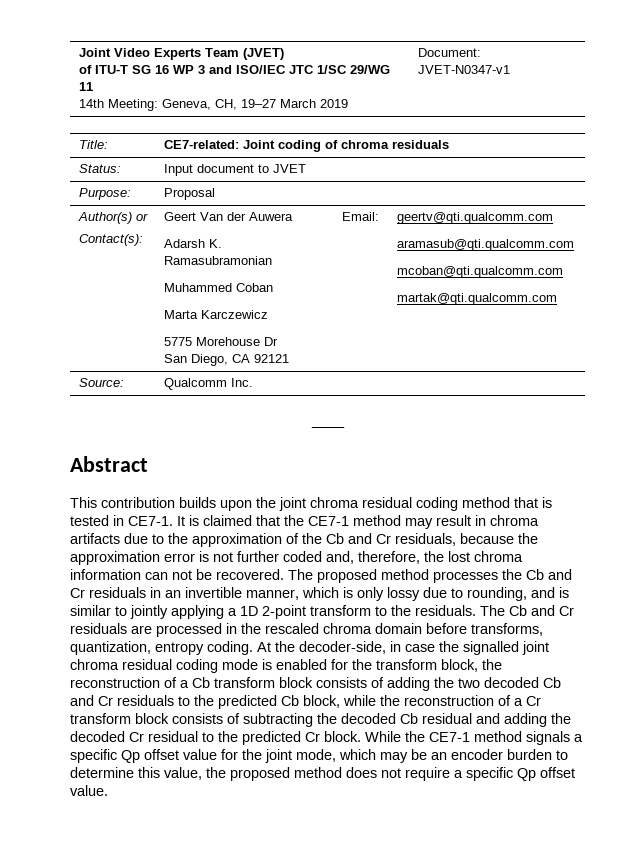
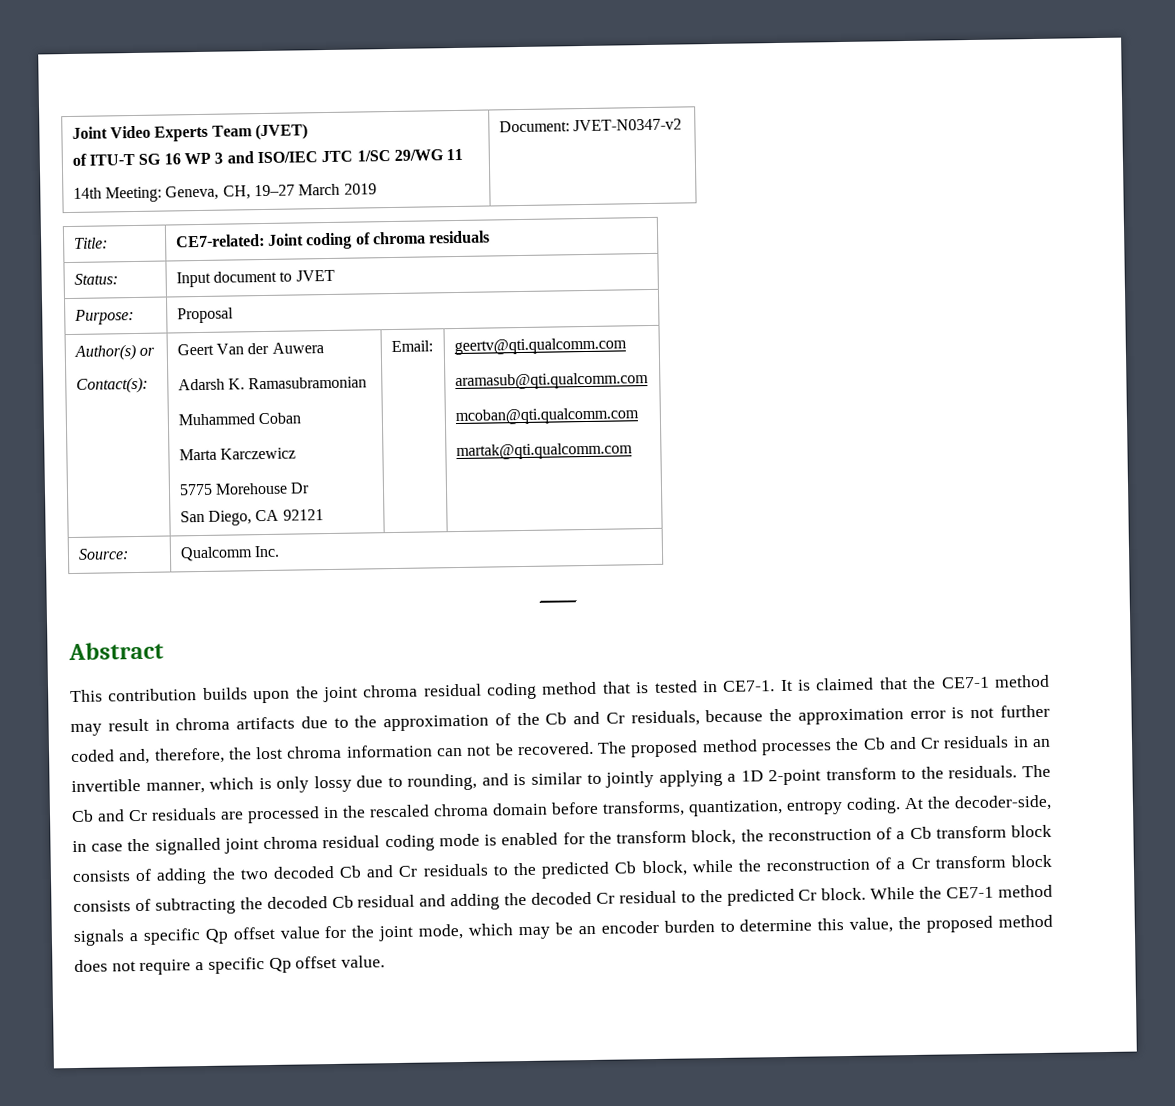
  Joint Video Experts Team (JVET)
  of ITU-T SG 16 WP 3 and ISO/IEC JTC 1/SC 29/WG 11
- 14th Meeting: Geneva, CH, 19–27 March 2019 | Document: JVET-N0347-v1
+ 14th Meeting: Geneva, CH, 19–27 March 2019 | Document: JVET-N0347-v2

